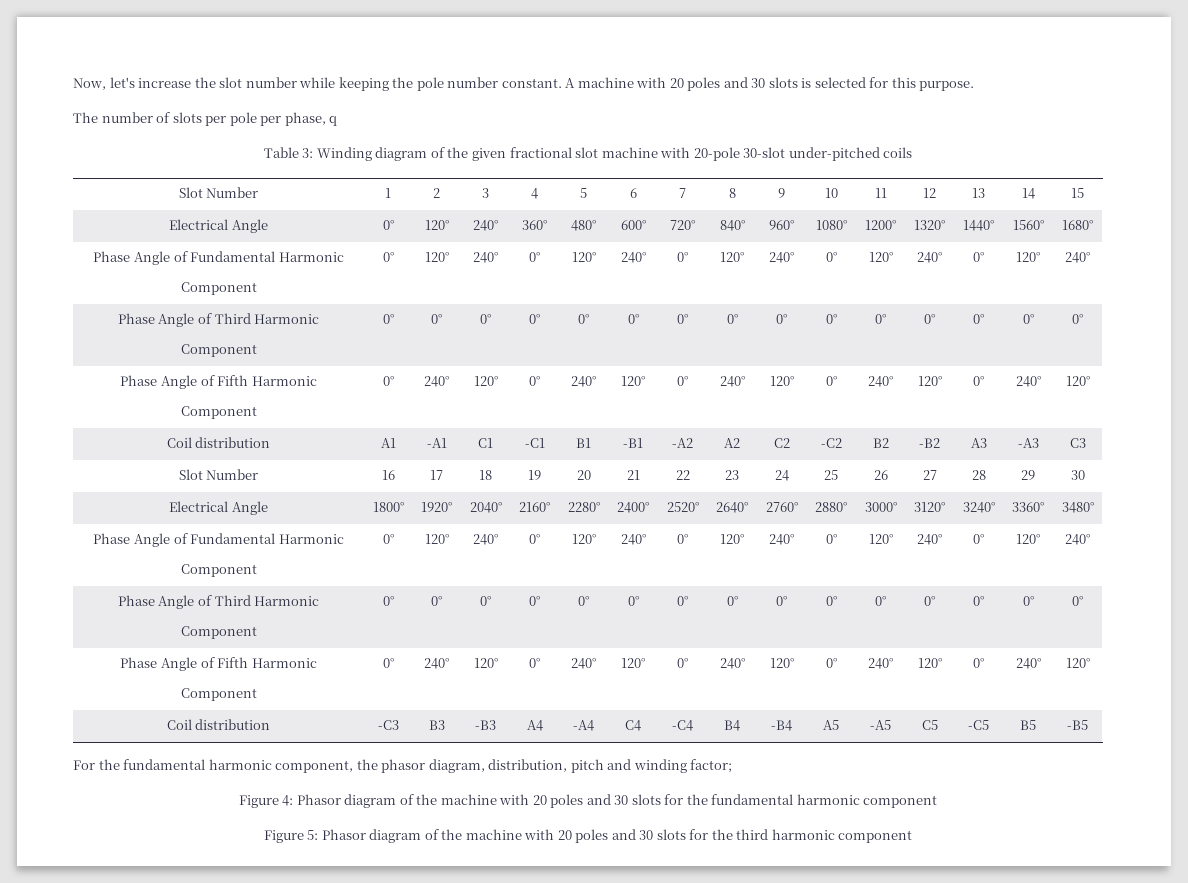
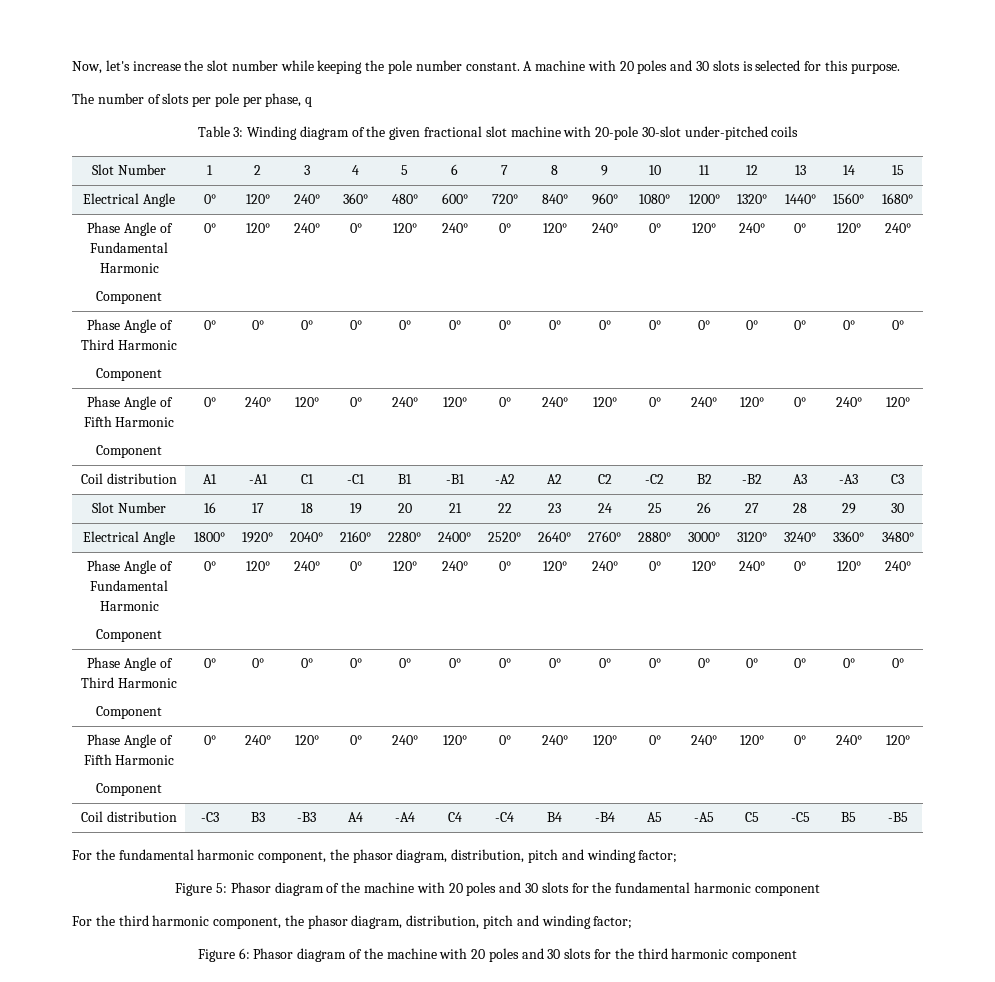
- Figure 4: Phasor diagram of the machine with 20 poles and 30 slots for the fundamental harmonic component
+ Figure 5: Phasor diagram of the machine with 20 poles and 30 slots for the fundamental harmonic component
- Figure 5: Phasor diagram of the machine with 20 poles and 30 slots for the third harmonic component
+ For the third harmonic component, the phasor diagram, distribution, pitch and winding factor;
+ Figure 6: Phasor diagram of the machine with 20 poles and 30 slots for the third harmonic component

